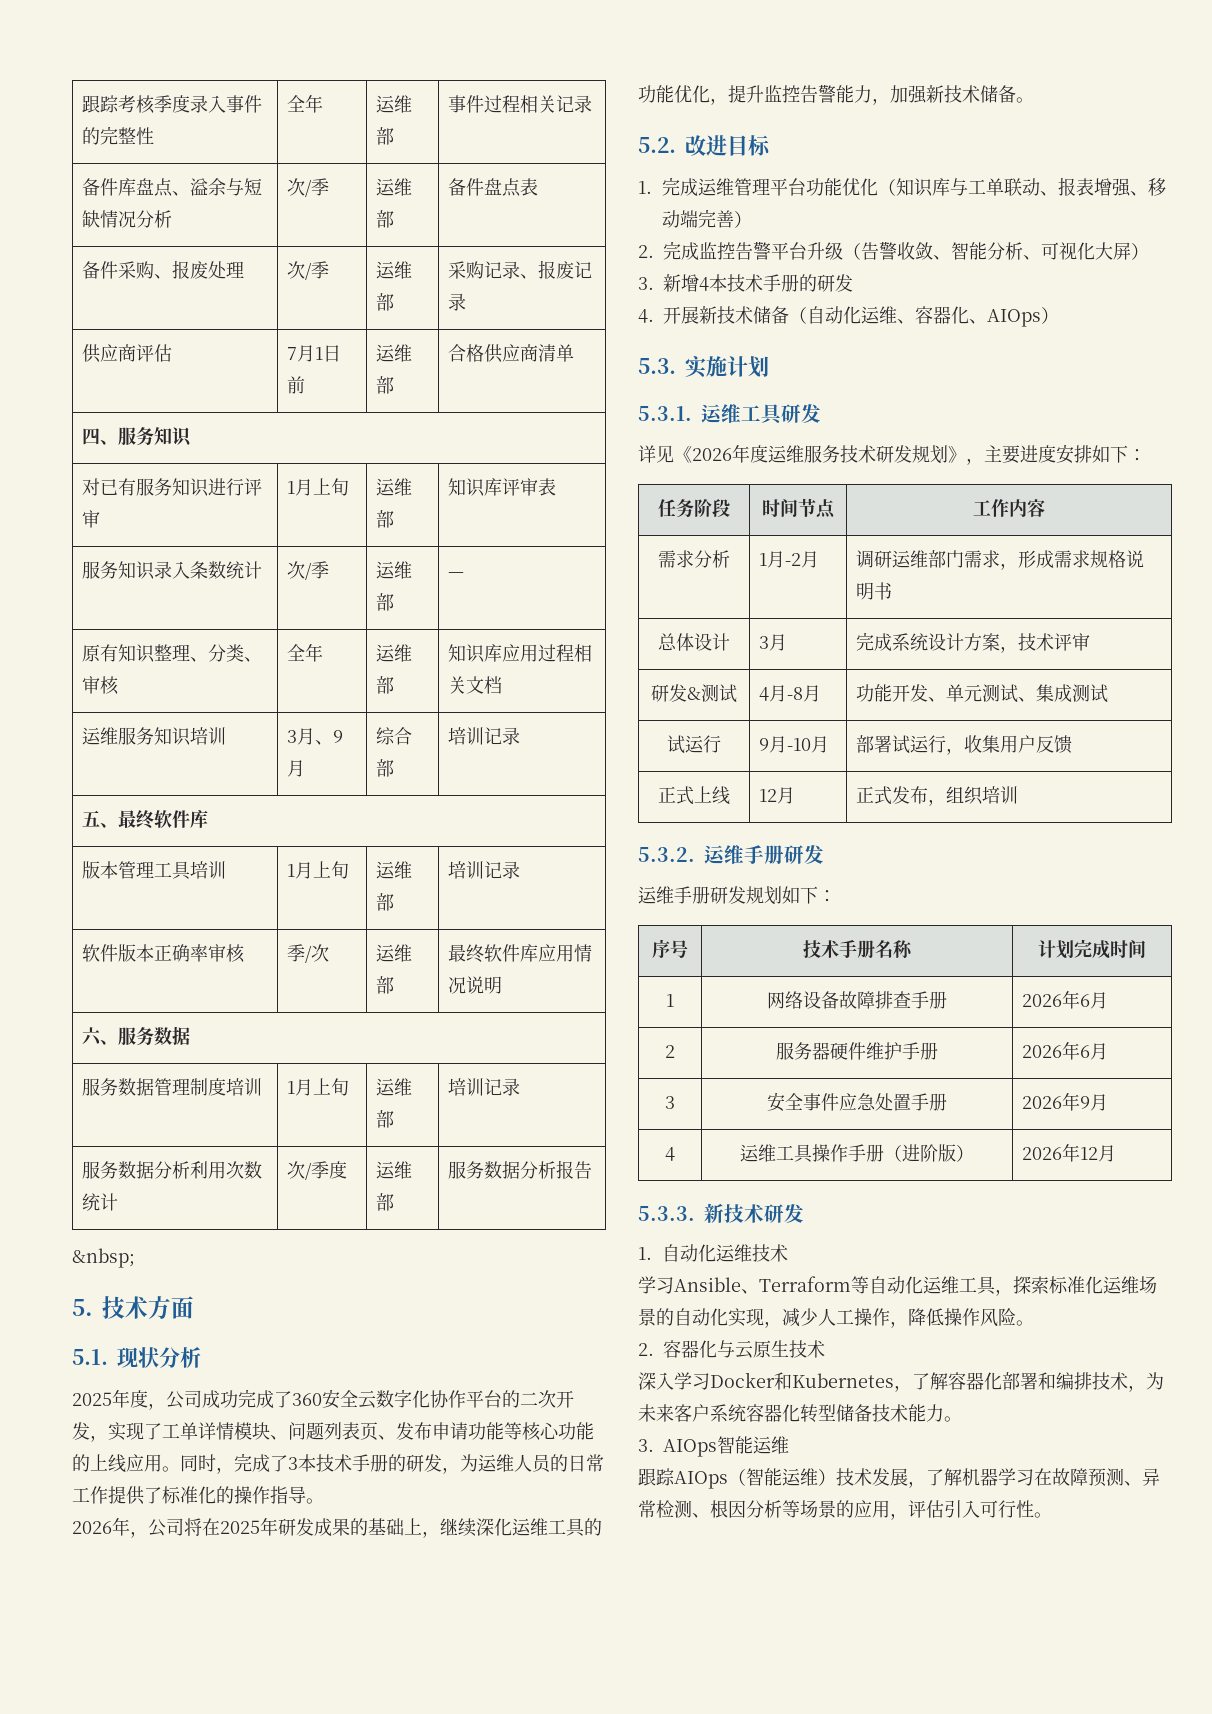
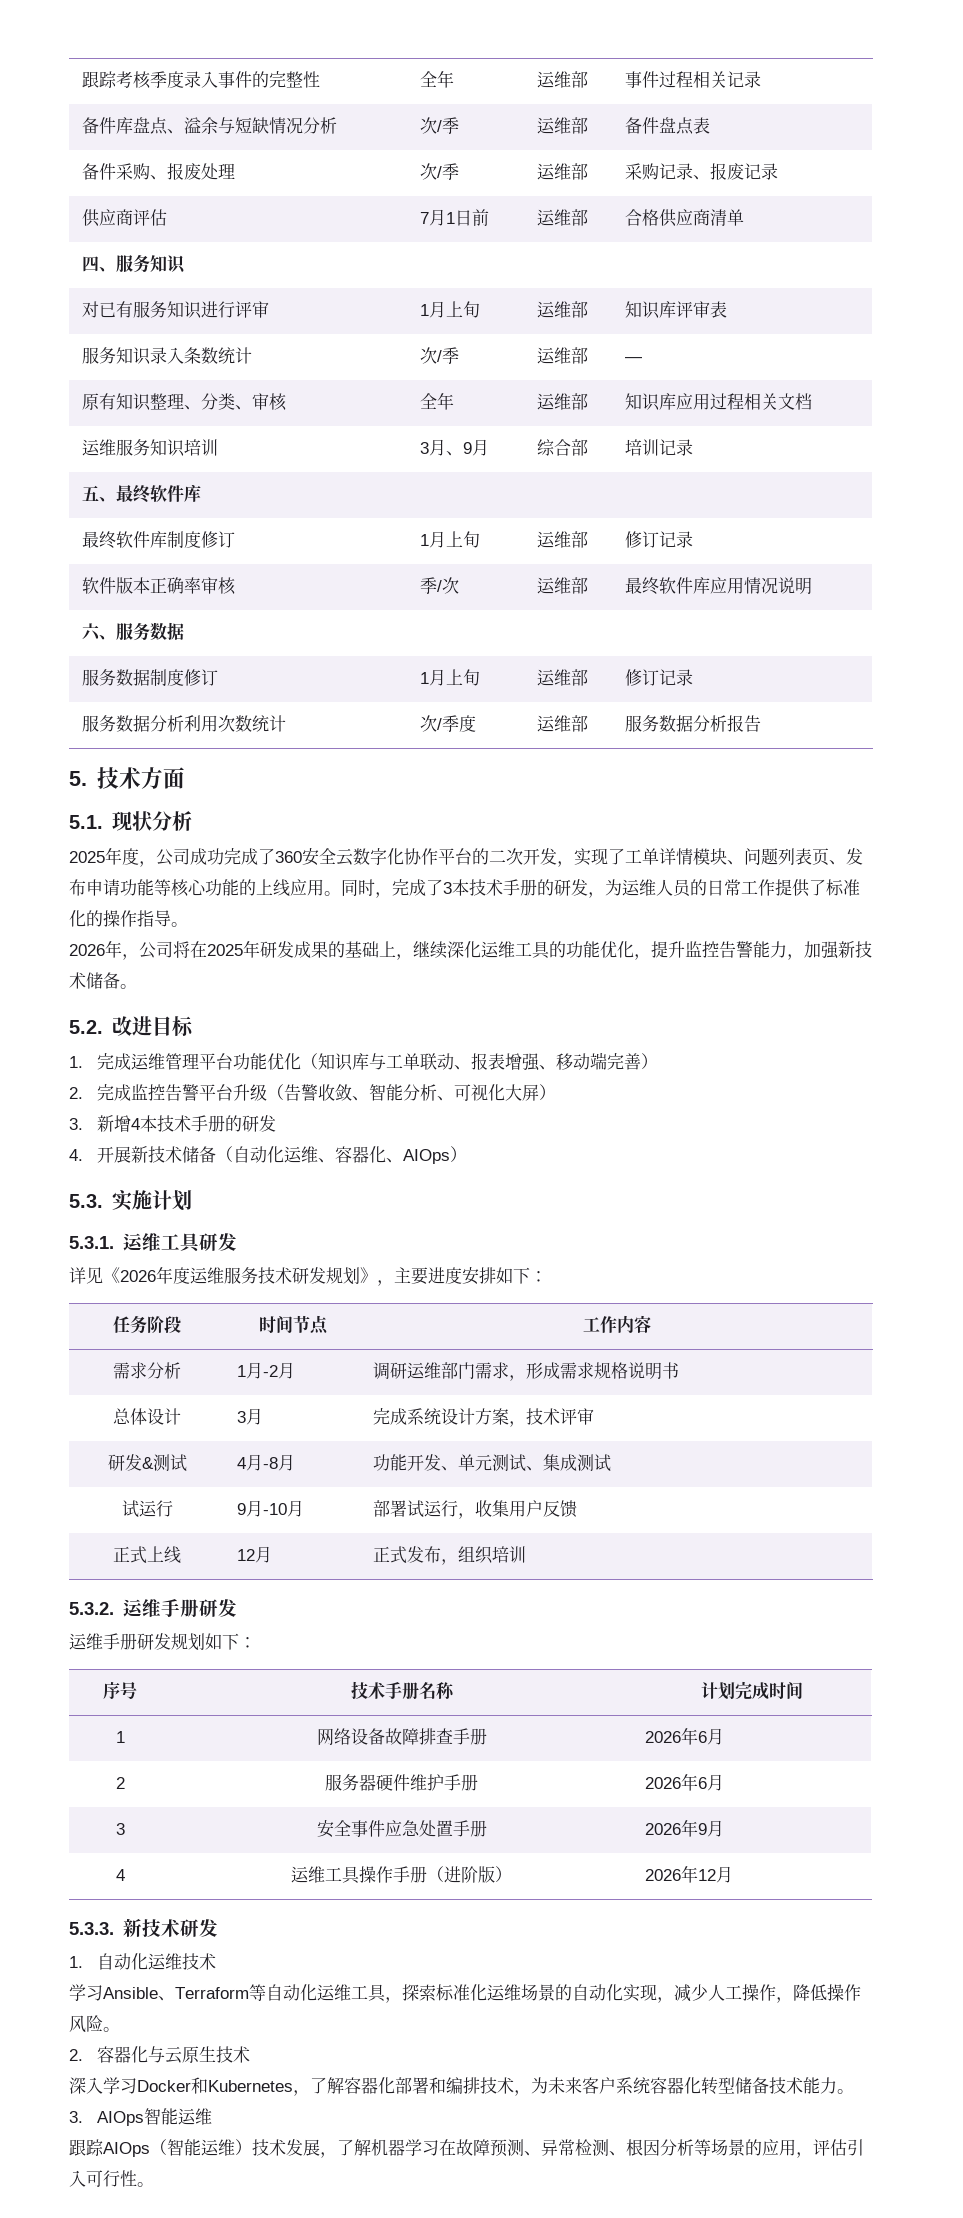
- 版本管理工具培训 | 1月上旬 | 运维部 | 培训记录
+ 最终软件库制度修订 | 1月上旬 | 运维部 | 修订记录
- 服务数据管理制度培训 | 1月上旬 | 运维部 | 培训记录
+ 服务数据制度修订 | 1月上旬 | 运维部 | 修订记录
- &nbsp;

